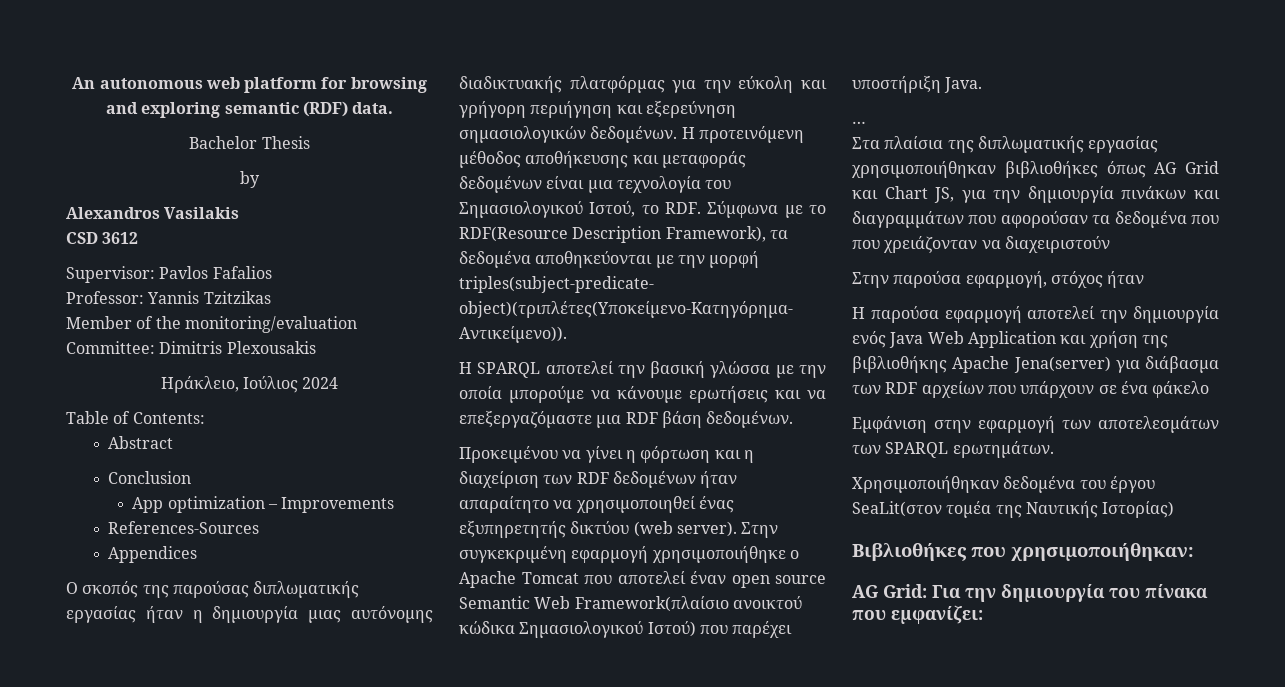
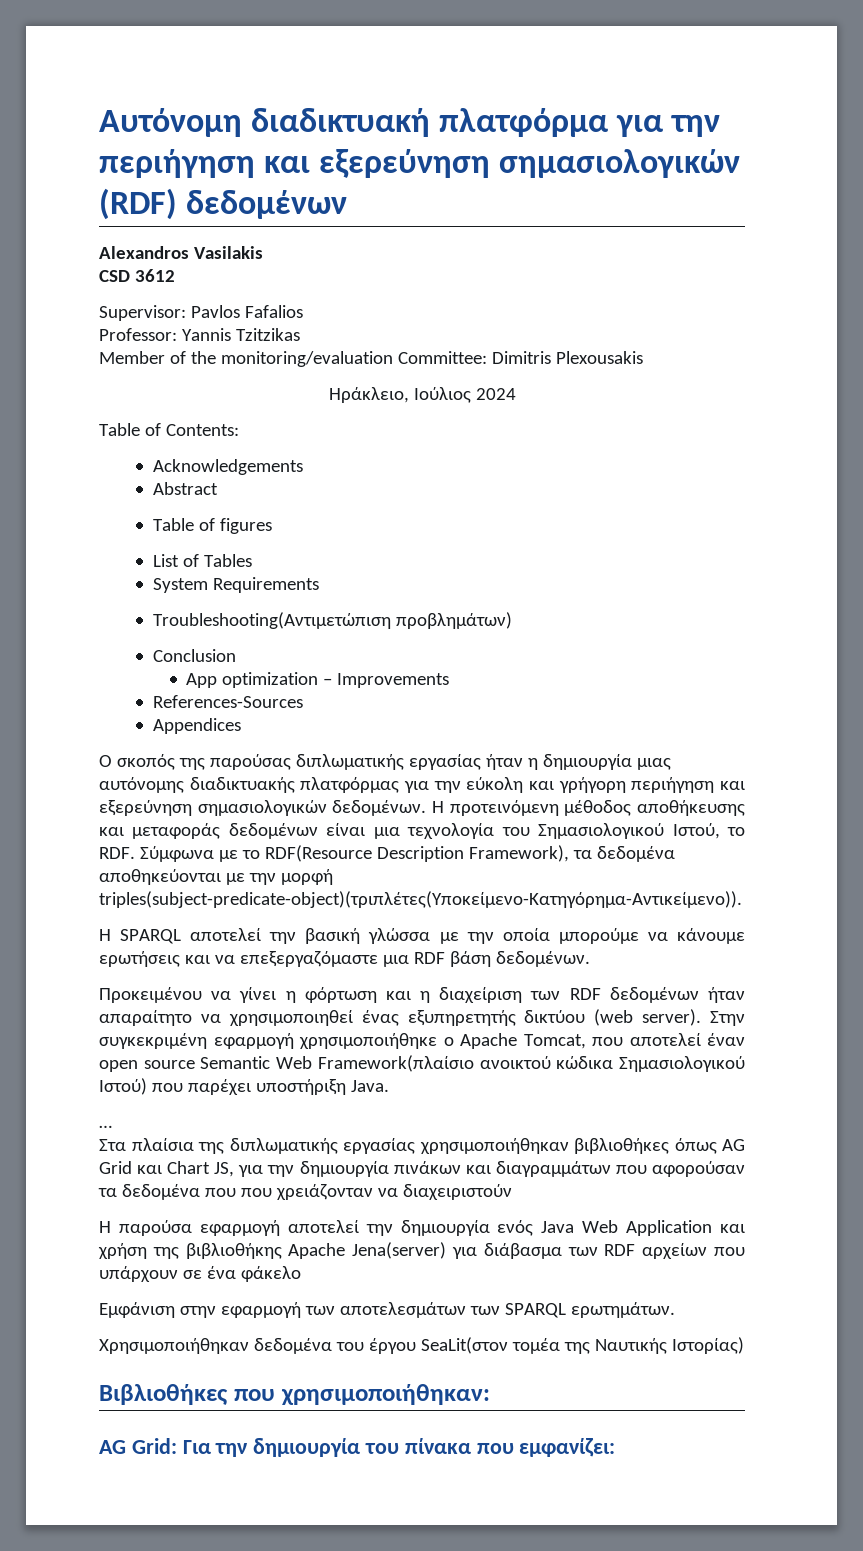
- An autonomous web platform for browsing and exploring semantic (RDF) data.
- Bachelor Thesis
- by
+ Αυτόνομη διαδικτυακή πλατφόρμα για την περιήγηση και εξερεύνηση σημασιολογικών (RDF) δεδομένων
+ Acknowledgements
+ Table of figures
+ List of Tables
+ System Requirements
+ Troubleshooting(Αντιμετώπιση προβλημάτων)
- Στην συγκεκριμένη εφαρμογή χρησιμοποιήθηκε ο Αpache Tomcat που αποτελεί έναν open source Semantic Web Framework(πλαίσιο ανοικτού κώδικα Σημασιολογικού Ιστού) που παρέχει υποστήριξη Java.
+ Στην συγκεκριμένη εφαρμογή χρησιμοποιήθηκε ο Αpache Tomcat, που αποτελεί έναν open source Semantic Web Framework(πλαίσιο ανοικτού κώδικα Σημασιολογικού Ιστού) που παρέχει υποστήριξη Java.
- Στην παρούσα εφαρμογή, στόχος ήταν

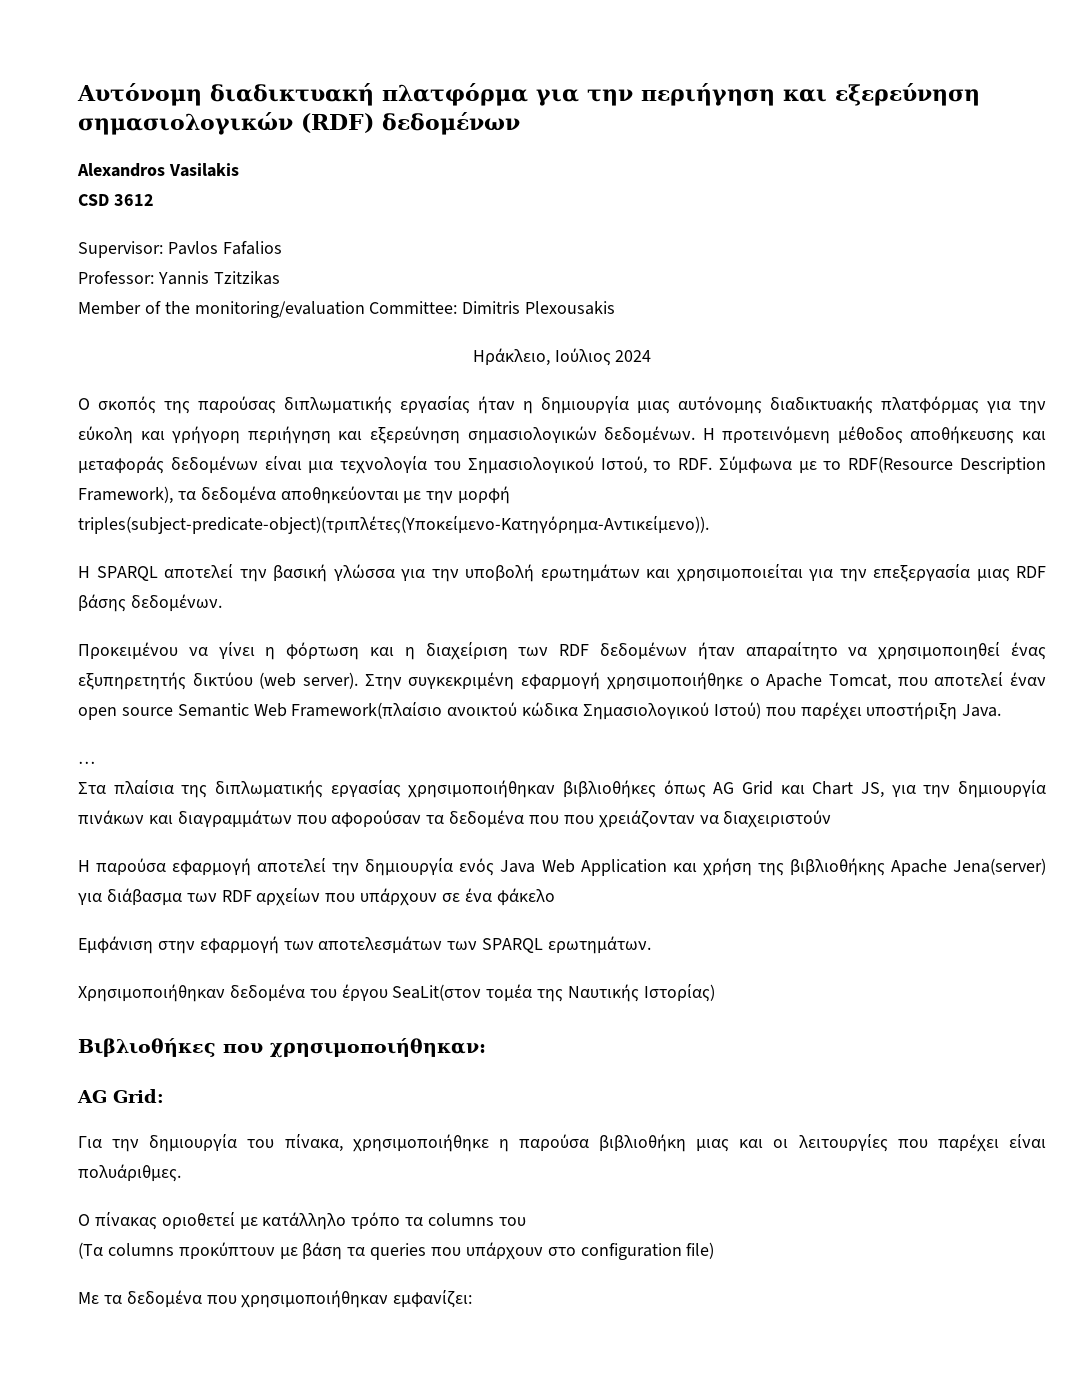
- Table of Contents:
- Acknowledgements
- Abstract
- Table of figures
- List of Tables
- System Requirements
- Troubleshooting(Αντιμετώπιση προβλημάτων)
- Conclusion
- App optimization – Improvements
- References-Sources
- Appendices
- Η SPARQL αποτελεί την βασική γλώσσα με την οποία μπορούμε να κάνουμε ερωτήσεις και να επεξεργαζόμαστε μια RDF βάση δεδομένων.
+ Η SPARQL αποτελεί την βασική γλώσσα για την υποβολή ερωτημάτων και χρησιμοποιείται για την επεξεργασία μιας RDF βάσης δεδομένων.
- AG Grid: Για την δημιουργία του πίνακα που εμφανίζει:
+ AG Grid:
+ Για την δημιουργία του πίνακα, χρησιμοποιήθηκε η παρούσα βιβλιοθήκη μιας και οι λειτουργίες που παρέχει είναι πολυάριθμες.
+ Ο πίνακας οριοθετεί με κατάλληλο τρόπο τα columns του
+ (Τα columns προκύπτουν με βάση τα queries που υπάρχουν στο configuration file)
+ Με τα δεδομένα που χρησιμοποιήθηκαν εμφανίζει:

